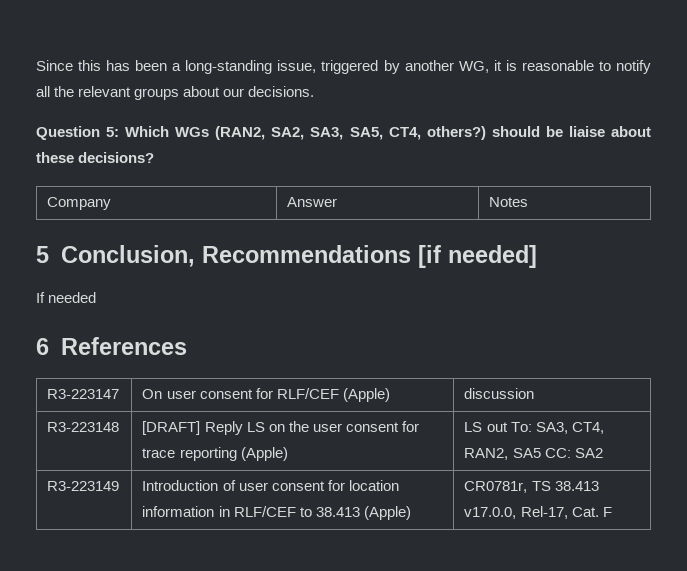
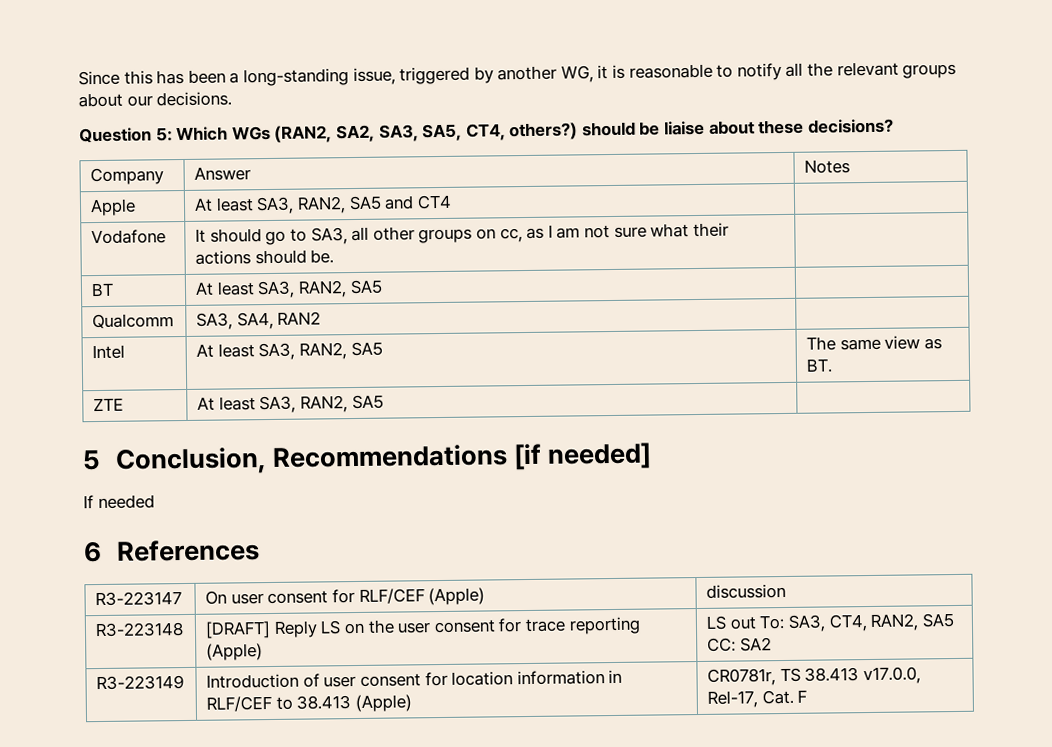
+ Apple | At least SA3, RAN2, SA5 and CT4 |
+ Vodafone | It should go to SA3, all other groups on cc, as I am not sure what their actions should be. |
+ BT | At least SA3, RAN2, SA5 |
+ Qualcomm | SA3, SA4, RAN2 |
+ Intel | At least SA3, RAN2, SA5 | The same view as BT.
+ ZTE | At least SA3, RAN2, SA5 |

